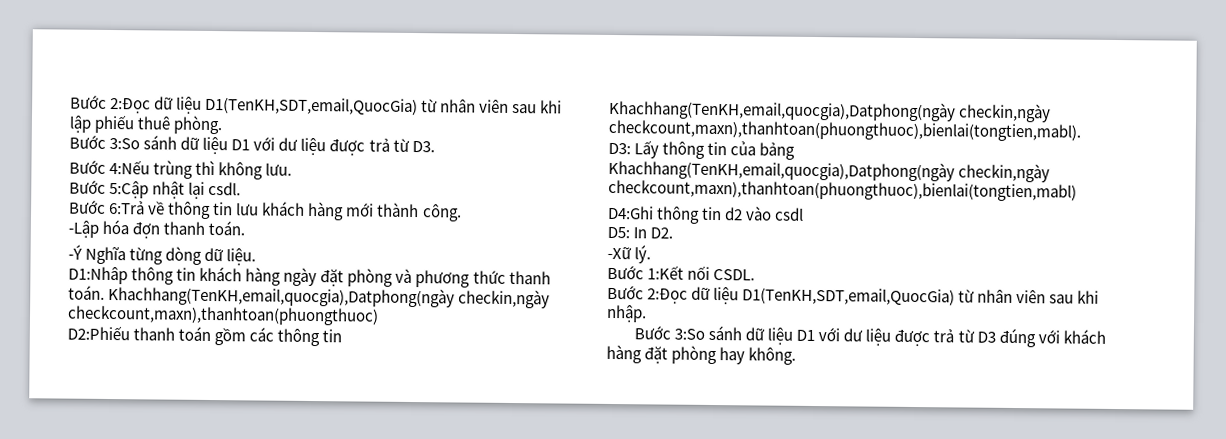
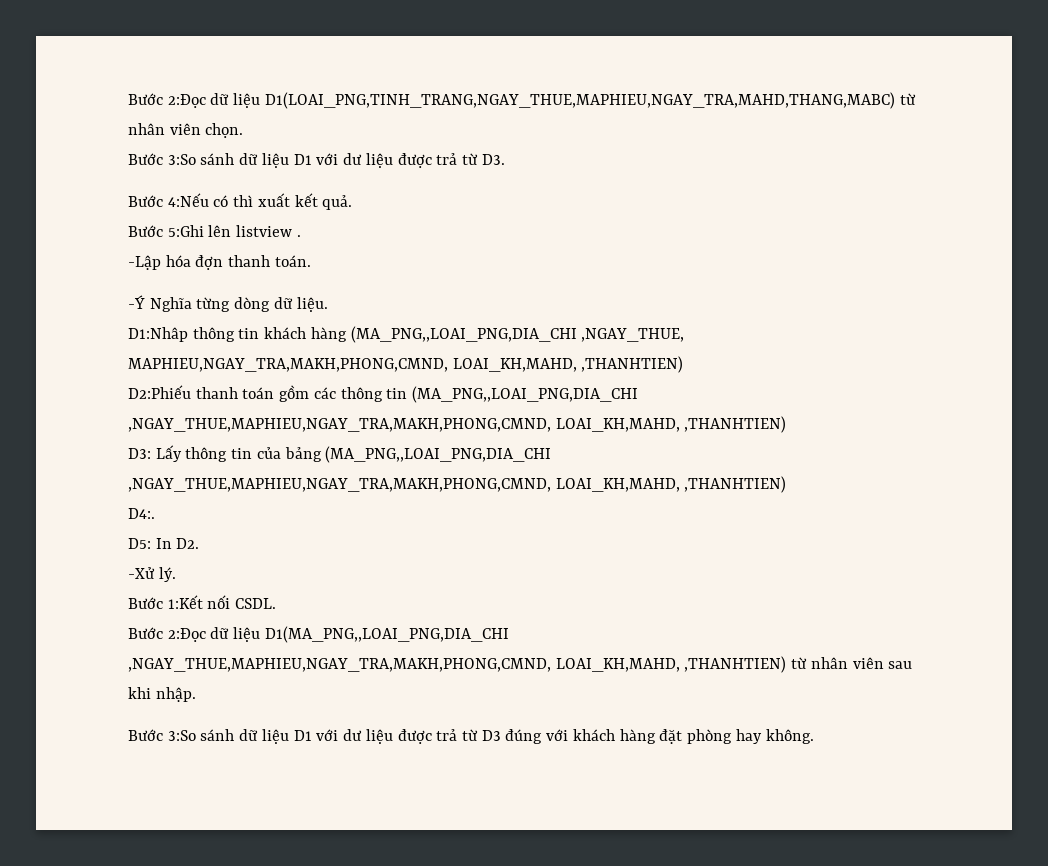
- Bước 2:Đọc dữ liệu D1(TenKH,SDT,email,QuocGia) từ nhân viên sau khi lập phiếu thuê phòng.
+ Bước 2:Đọc dữ liệu D1(LOAI_PNG,TINH_TRANG,NGAY_THUE,MAPHIEU,NGAY_TRA,MAHD,THANG,MABC) từ nhân viên chọn.
- Bước 4:Nếu trùng thì không lưu.
- Bước 5:Cập nhật lại csdl.
- Bước 6:Trả về thông tin lưu khách hàng mới thành công.
+ Bước 4:Nếu có thì xuất kết quả.
+ Bước 5:Ghi lên listview .
- D1:Nhâp thông tin khách hàng ngày đặt phòng và phương thức thanh toán. Khachhang(TenKH,email,quocgia),Datphong(ngày checkin,ngày checkcount,maxn),thanhtoan(phuongthuoc)
+ D1:Nhâp thông tin khách hàng (MA_PNG,,LOAI_PNG,DIA_CHI ,NGAY_THUE, MAPHIEU,NGAY_TRA,MAKH,PHONG,CMND, LOAI_KH,MAHD, ,THANHTIEN)
- D2:Phiếu thanh toán gồm các thông tin Khachhang(TenKH,email,quocgia),Datphong(ngày checkin,ngày checkcount,maxn),thanhtoan(phuongthuoc),bienlai(tongtien,mabl).
+ D2:Phiếu thanh toán gồm các thông tin (MA_PNG,,LOAI_PNG,DIA_CHI ,NGAY_THUE,MAPHIEU,NGAY_TRA,MAKH,PHONG,CMND, LOAI_KH,MAHD, ,THANHTIEN)
- D3: Lấy thông tin của bảng Khachhang(TenKH,email,quocgia),Datphong(ngày checkin,ngày checkcount,maxn),thanhtoan(phuongthuoc),bienlai(tongtien,mabl)
- D4:Ghi thông tin d2 vào csdl
+ D3: Lấy thông tin của bảng (MA_PNG,,LOAI_PNG,DIA_CHI ,NGAY_THUE,MAPHIEU,NGAY_TRA,MAKH,PHONG,CMND, LOAI_KH,MAHD, ,THANHTIEN)
+ D4:.
- -Xữ lý.
+ -Xử lý.
- Bước 2:Đọc dữ liệu D1(TenKH,SDT,email,QuocGia) từ nhân viên sau khi nhập.
+ Bước 2:Đọc dữ liệu D1(MA_PNG,,LOAI_PNG,DIA_CHI ,NGAY_THUE,MAPHIEU,NGAY_TRA,MAKH,PHONG,CMND, LOAI_KH,MAHD, ,THANHTIEN) từ nhân viên sau khi nhập.

